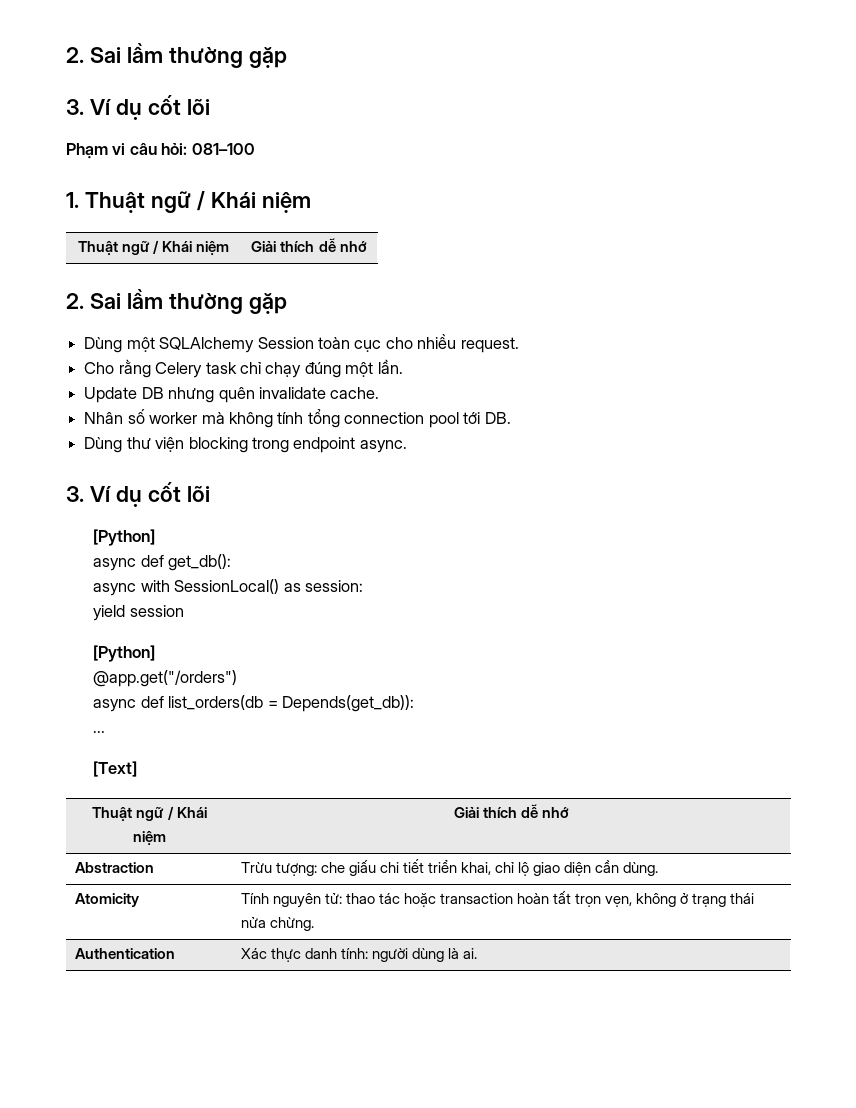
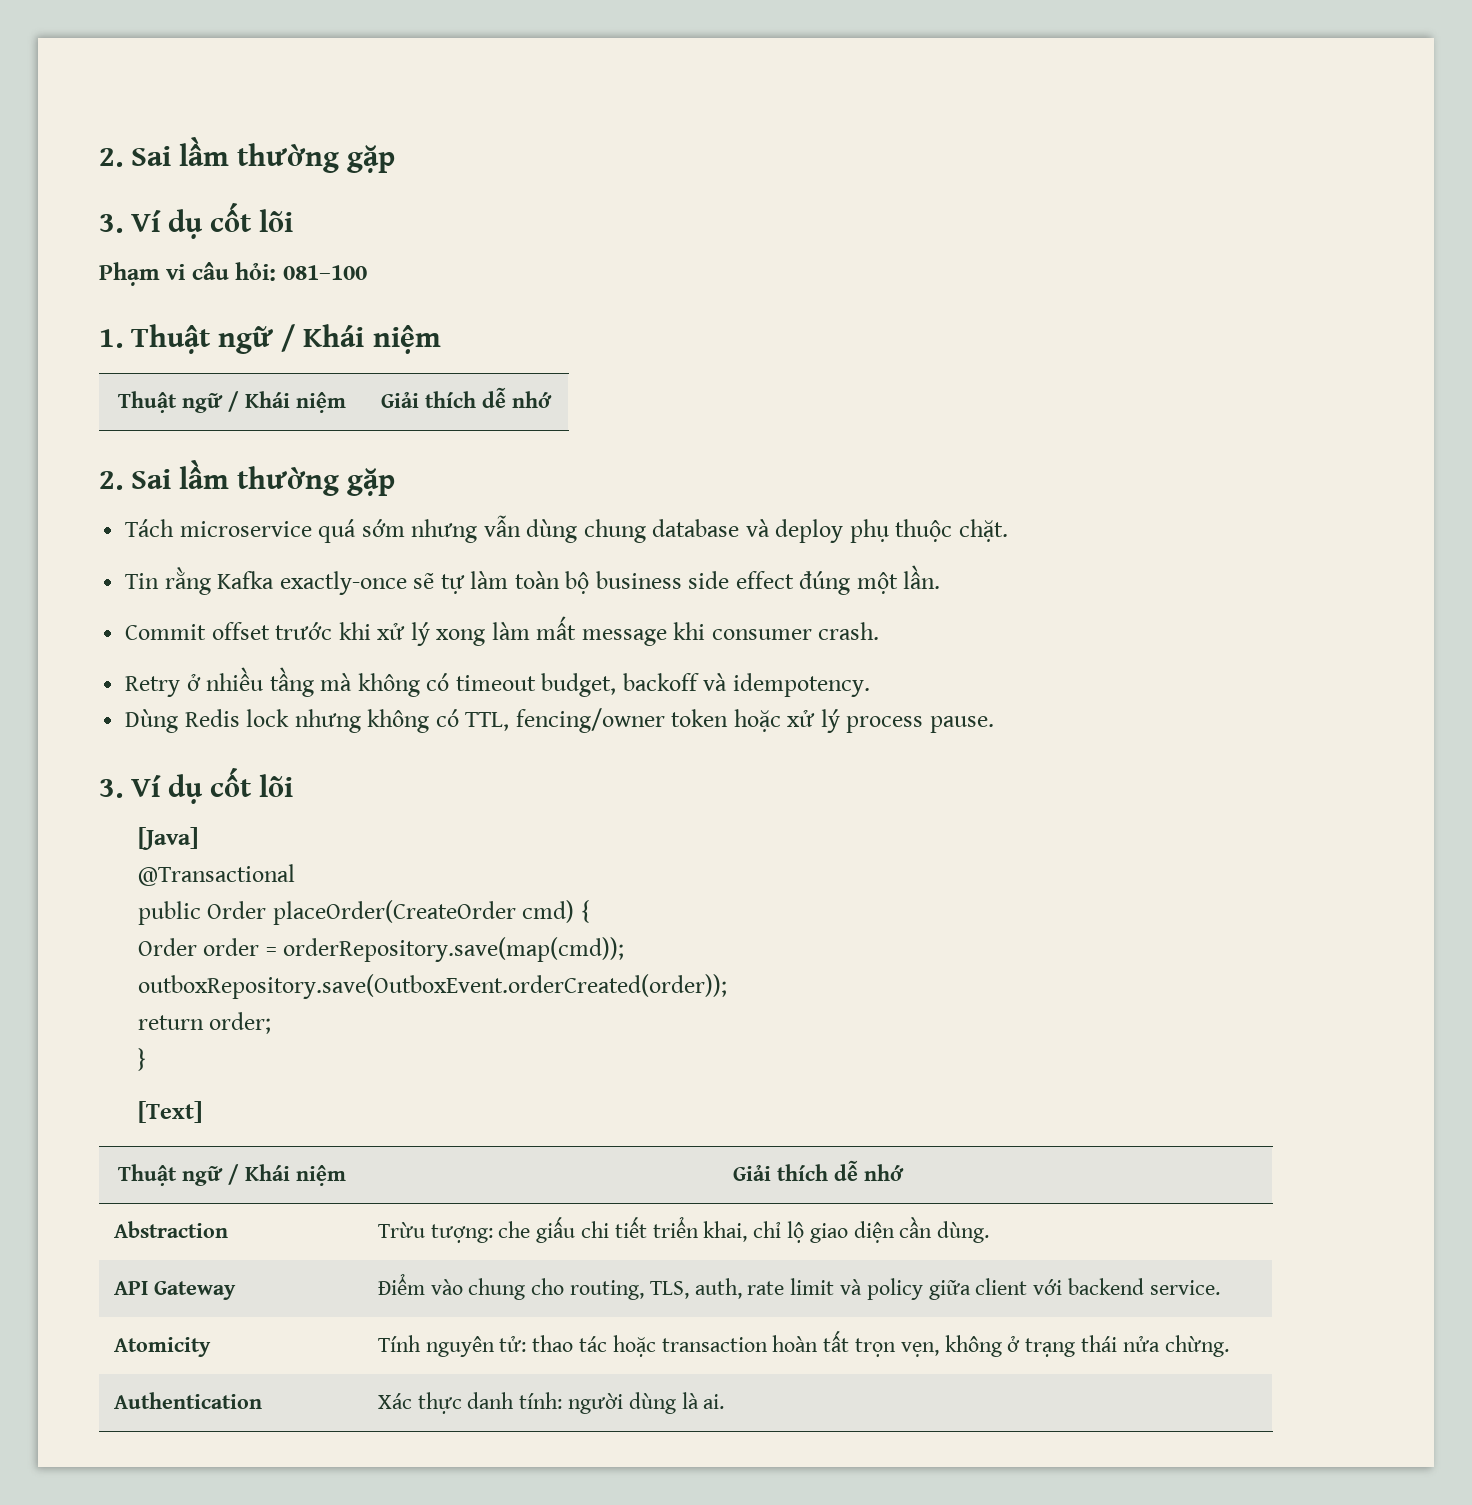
- Dùng một SQLAlchemy Session toàn cục cho nhiều request.
- Cho rằng Celery task chỉ chạy đúng một lần.
- Update DB nhưng quên invalidate cache.
- Nhân số worker mà không tính tổng connection pool tới DB.
- Dùng thư viện blocking trong endpoint async.
+ Tách microservice quá sớm nhưng vẫn dùng chung database và deploy phụ thuộc chặt.
+ Tin rằng Kafka exactly-once sẽ tự làm toàn bộ business side effect đúng một lần.
+ Commit offset trước khi xử lý xong làm mất message khi consumer crash.
+ Retry ở nhiều tầng mà không có timeout budget, backoff và idempotency.
+ Dùng Redis lock nhưng không có TTL, fencing/owner token hoặc xử lý process pause.
  3. Ví dụ cốt lõi
- [Python]
- async def get_db():
- async with SessionLocal() as session:
- yield session
- [Python]
- @app.get("/orders")
- async def list_orders(db = Depends(get_db)):
- ...
+ [Java]
+ @Transactional
+ public Order placeOrder(CreateOrder cmd) {
+ Order order = orderRepository.save(map(cmd));
+ outboxRepository.save(OutboxEvent.orderCreated(order));
+ return order;
+ }
+ API Gateway | Điểm vào chung cho routing, TLS, auth, rate limit và policy giữa client với backend service.

